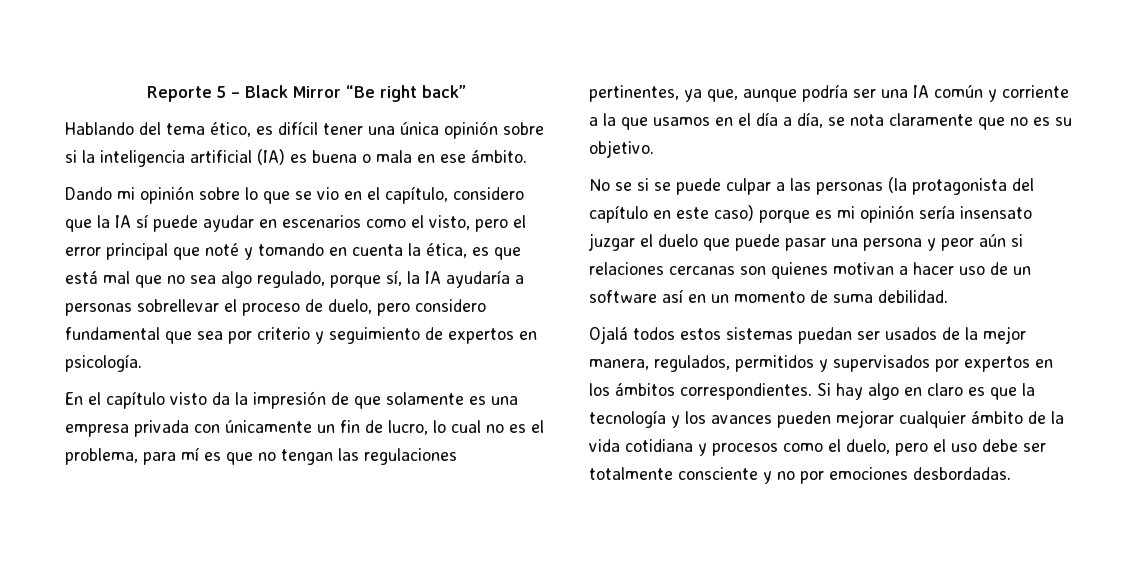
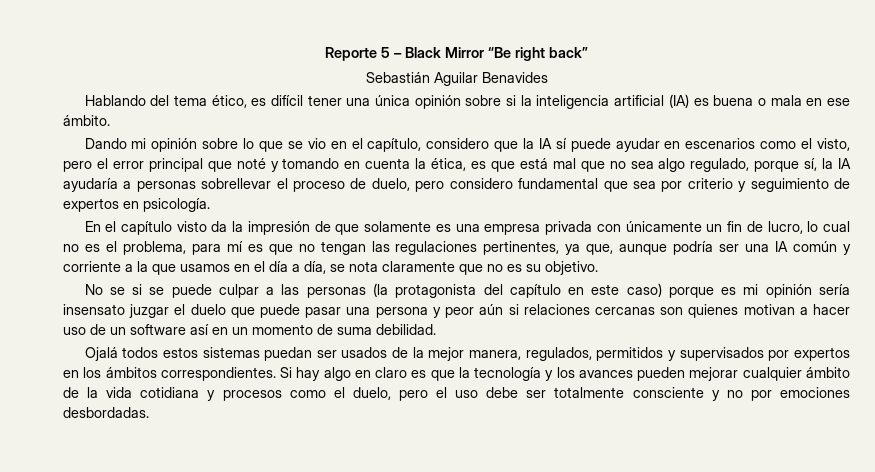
+ Sebastián Aguilar Benavides

